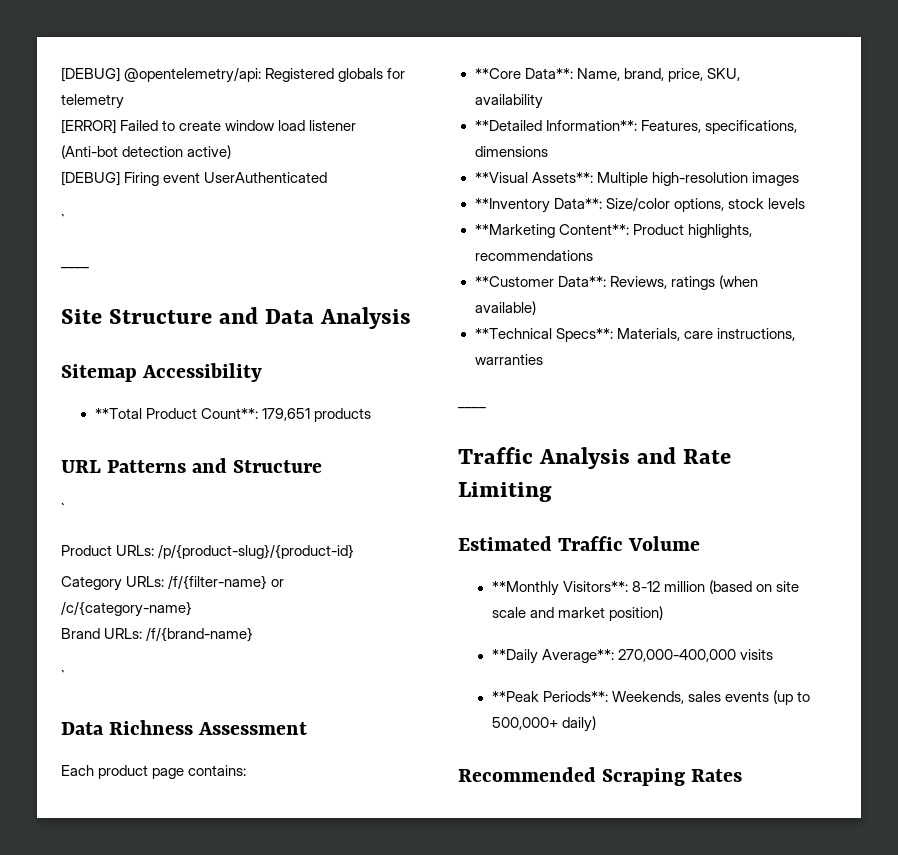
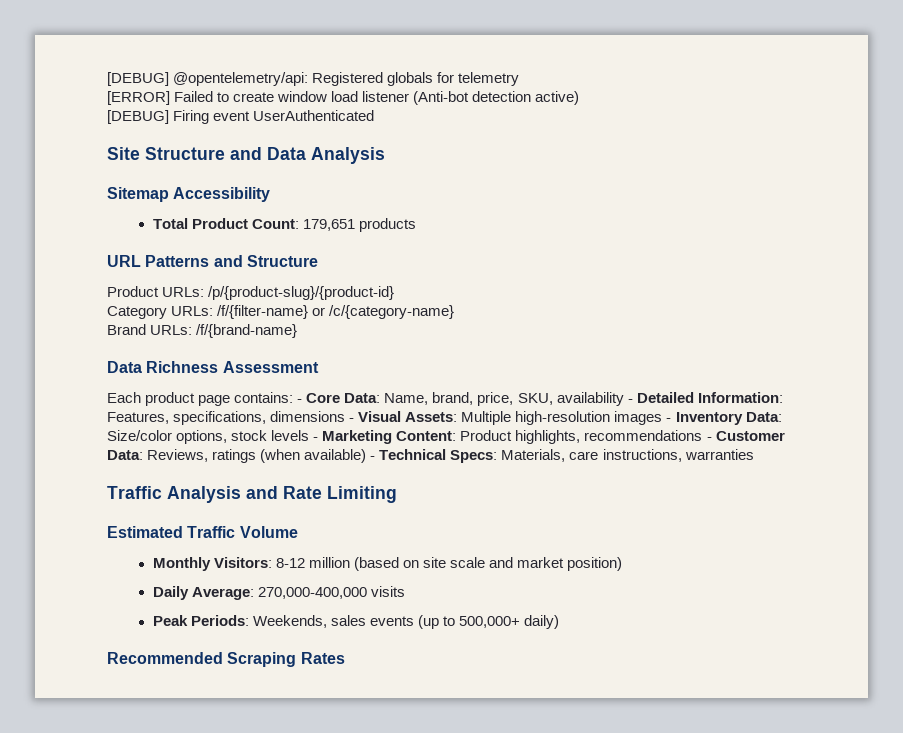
  [DEBUG] Firing event UserAuthenticated
- `
- ____
- **Total Product Count**: 179,651 products
+ Total Product Count: 179,651 products
  URL Patterns and Structure
- `
  Brand URLs: /f/{brand-name}
- `
- Each product page contains:
- **Core Data**: Name, brand, price, SKU, availability
- **Detailed Information**: Features, specifications, dimensions
- **Visual Assets**: Multiple high-resolution images
- **Inventory Data**: Size/color options, stock levels
- **Marketing Content**: Product highlights, recommendations
- **Customer Data**: Reviews, ratings (when available)
- **Technical Specs**: Materials, care instructions, warranties
- ____
+ Each product page contains: - Core Data: Name, brand, price, SKU, availability - Detailed Information: Features, specifications, dimensions - Visual Assets: Multiple high-resolution images - Inventory Data: Size/color options, stock levels - Marketing Content: Product highlights, recommendations - Customer Data: Reviews, ratings (when available) - Technical Specs: Materials, care instructions, warranties
- **Monthly Visitors**: 8-12 million (based on site scale and market position)
+ Monthly Visitors: 8-12 million (based on site scale and market position)
- **Daily Average**: 270,000-400,000 visits
+ Daily Average: 270,000-400,000 visits
- **Peak Periods**: Weekends, sales events (up to 500,000+ daily)
+ Peak Periods: Weekends, sales events (up to 500,000+ daily)

